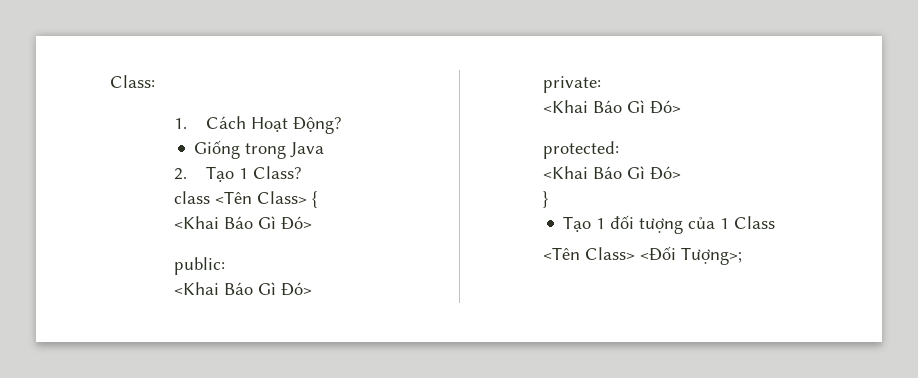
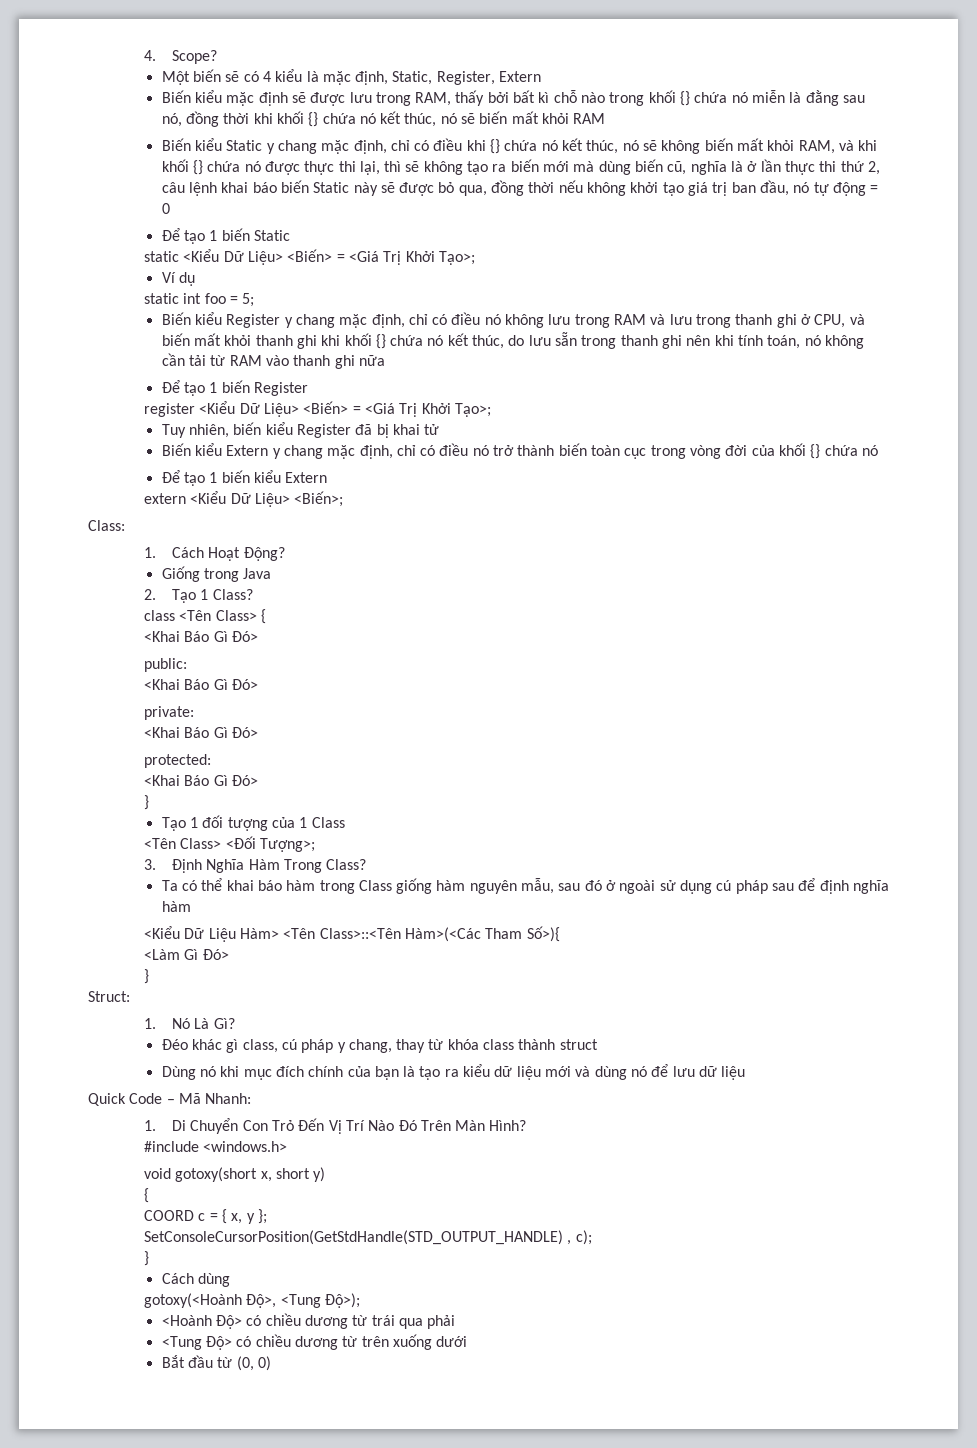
+ 4. Scope?
+ Một biến sẽ có 4 kiểu là mặc định, Static, Register, Extern
+ Biến kiểu mặc định sẽ được lưu trong RAM, thấy bởi bất kì chỗ nào trong khối {} chứa nó miễn là đằng sau nó, đồng thời khi khối {} chứa nó kết thúc, nó sẽ biến mất khỏi RAM
+ Biến kiểu Static y chang mặc định, chỉ có điều khi {} chứa nó kết thúc, nó sẽ không biến mất khỏi RAM, và khi khối {} chứa nó được thực thi lại, thì sẽ không tạo ra biến mới mà dùng biến cũ, nghĩa là ở lần thực thi thứ 2, câu lệnh khai báo biến Static này sẽ được bỏ qua, đồng thời nếu không khởi tạo giá trị ban đầu, nó tự động = 0
+ Để tạo 1 biến Static
+ static <Kiểu Dữ Liệu> <Biến> = <Giá Trị Khởi Tạo>;
+ Ví dụ
+ static int foo = 5;
+ Biến kiểu Register y chang mặc định, chỉ có điều nó không lưu trong RAM và lưu trong thanh ghi ở CPU, và biến mất khỏi thanh ghi khi khối {} chứa nó kết thúc, do lưu sẵn trong thanh ghi nên khi tính toán, nó không cần tải từ RAM vào thanh ghi nữa
+ Để tạo 1 biến Register
+ register <Kiểu Dữ Liệu> <Biến> = <Giá Trị Khởi Tạo>;
+ Tuy nhiên, biến kiểu Register đã bị khai tử
+ Biến kiểu Extern y chang mặc định, chỉ có điều nó trở thành biến toàn cục trong vòng đời của khối {} chứa nó
+ Để tạo 1 biến kiểu Extern
+ extern <Kiểu Dữ Liệu> <Biến>;
+ 3. Định Nghĩa Hàm Trong Class?
+ Ta có thể khai báo hàm trong Class giống hàm nguyên mẫu, sau đó ở ngoài sử dụng cú pháp sau để định nghĩa hàm
+ <Kiểu Dữ Liệu Hàm> <Tên Class>::<Tên Hàm>(<Các Tham Số>){
+ <Làm Gì Đó>
+ }
+ Struct:
+ 1. Nó Là Gì?
+ Đéo khác gì class, cú pháp y chang, thay từ khóa class thành struct
+ Dùng nó khi mục đích chính của bạn là tạo ra kiểu dữ liệu mới và dùng nó để lưu dữ liệu
+ Quick Code – Mã Nhanh:
+ 1. Di Chuyển Con Trỏ Đến Vị Trí Nào Đó Trên Màn Hình?
+ #include <windows.h>
+ void gotoxy(short x, short y)
+ {
+ COORD c = { x, y };
+ SetConsoleCursorPosition(GetStdHandle(STD_OUTPUT_HANDLE) , c);
+ }
+ Cách dùng
+ gotoxy(<Hoành Độ>, <Tung Độ>);
+ <Hoành Độ> có chiều dương từ trái qua phải
+ <Tung Độ> có chiều dương từ trên xuống dưới
+ Bắt đầu từ (0, 0)

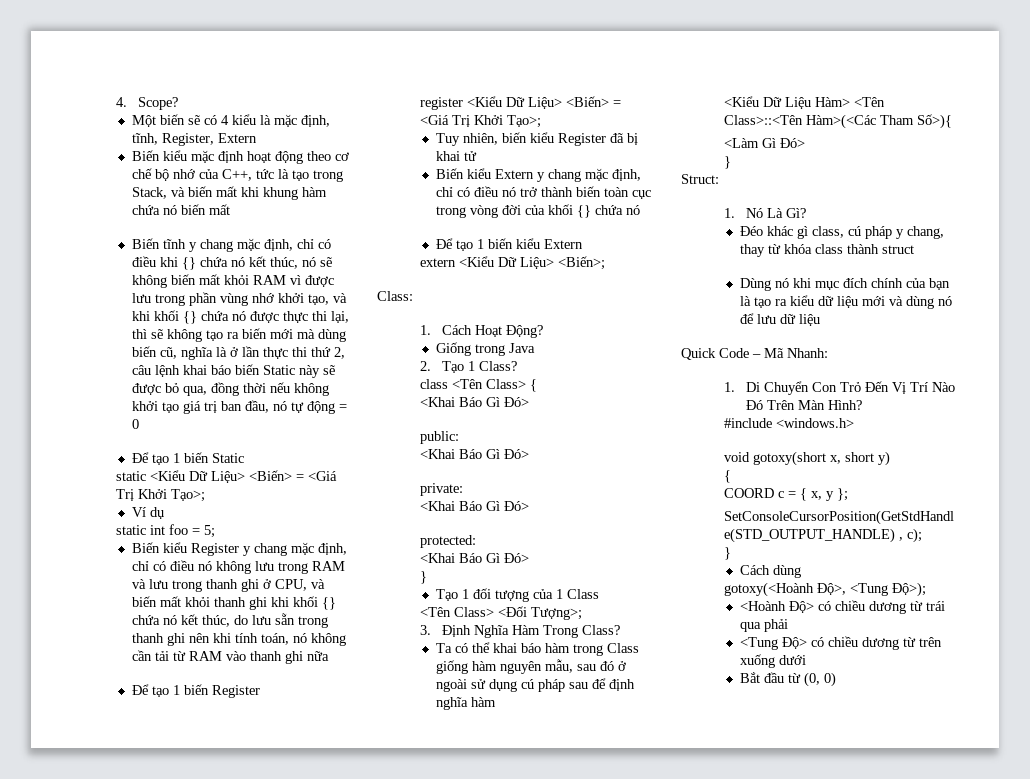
- Một biến sẽ có 4 kiểu là mặc định, Static, Register, Extern
+ Một biến sẽ có 4 kiểu là mặc định, tĩnh, Register, Extern
- Biến kiểu mặc định sẽ được lưu trong RAM, thấy bởi bất kì chỗ nào trong khối {} chứa nó miễn là đằng sau nó, đồng thời khi khối {} chứa nó kết thúc, nó sẽ biến mất khỏi RAM
- Biến kiểu Static y chang mặc định, chỉ có điều khi {} chứa nó kết thúc, nó sẽ không biến mất khỏi RAM, và khi khối {} chứa nó được thực thi lại, thì sẽ không tạo ra biến mới mà dùng biến cũ, nghĩa là ở lần thực thi thứ 2, câu lệnh khai báo biến Static này sẽ được bỏ qua, đồng thời nếu không khởi tạo giá trị ban đầu, nó tự động = 0
+ Biến kiểu mặc định hoạt động theo cơ chế bộ nhớ của C++, tức là tạo trong Stack, và biến mất khi khung hàm chứa nó biến mất
+ Biến tĩnh y chang mặc định, chỉ có điều khi {} chứa nó kết thúc, nó sẽ không biến mất khỏi RAM vì được lưu trong phần vùng nhớ khởi tạo, và khi khối {} chứa nó được thực thi lại, thì sẽ không tạo ra biến mới mà dùng biến cũ, nghĩa là ở lần thực thi thứ 2, câu lệnh khai báo biến Static này sẽ được bỏ qua, đồng thời nếu không khởi tạo giá trị ban đầu, nó tự động = 0

